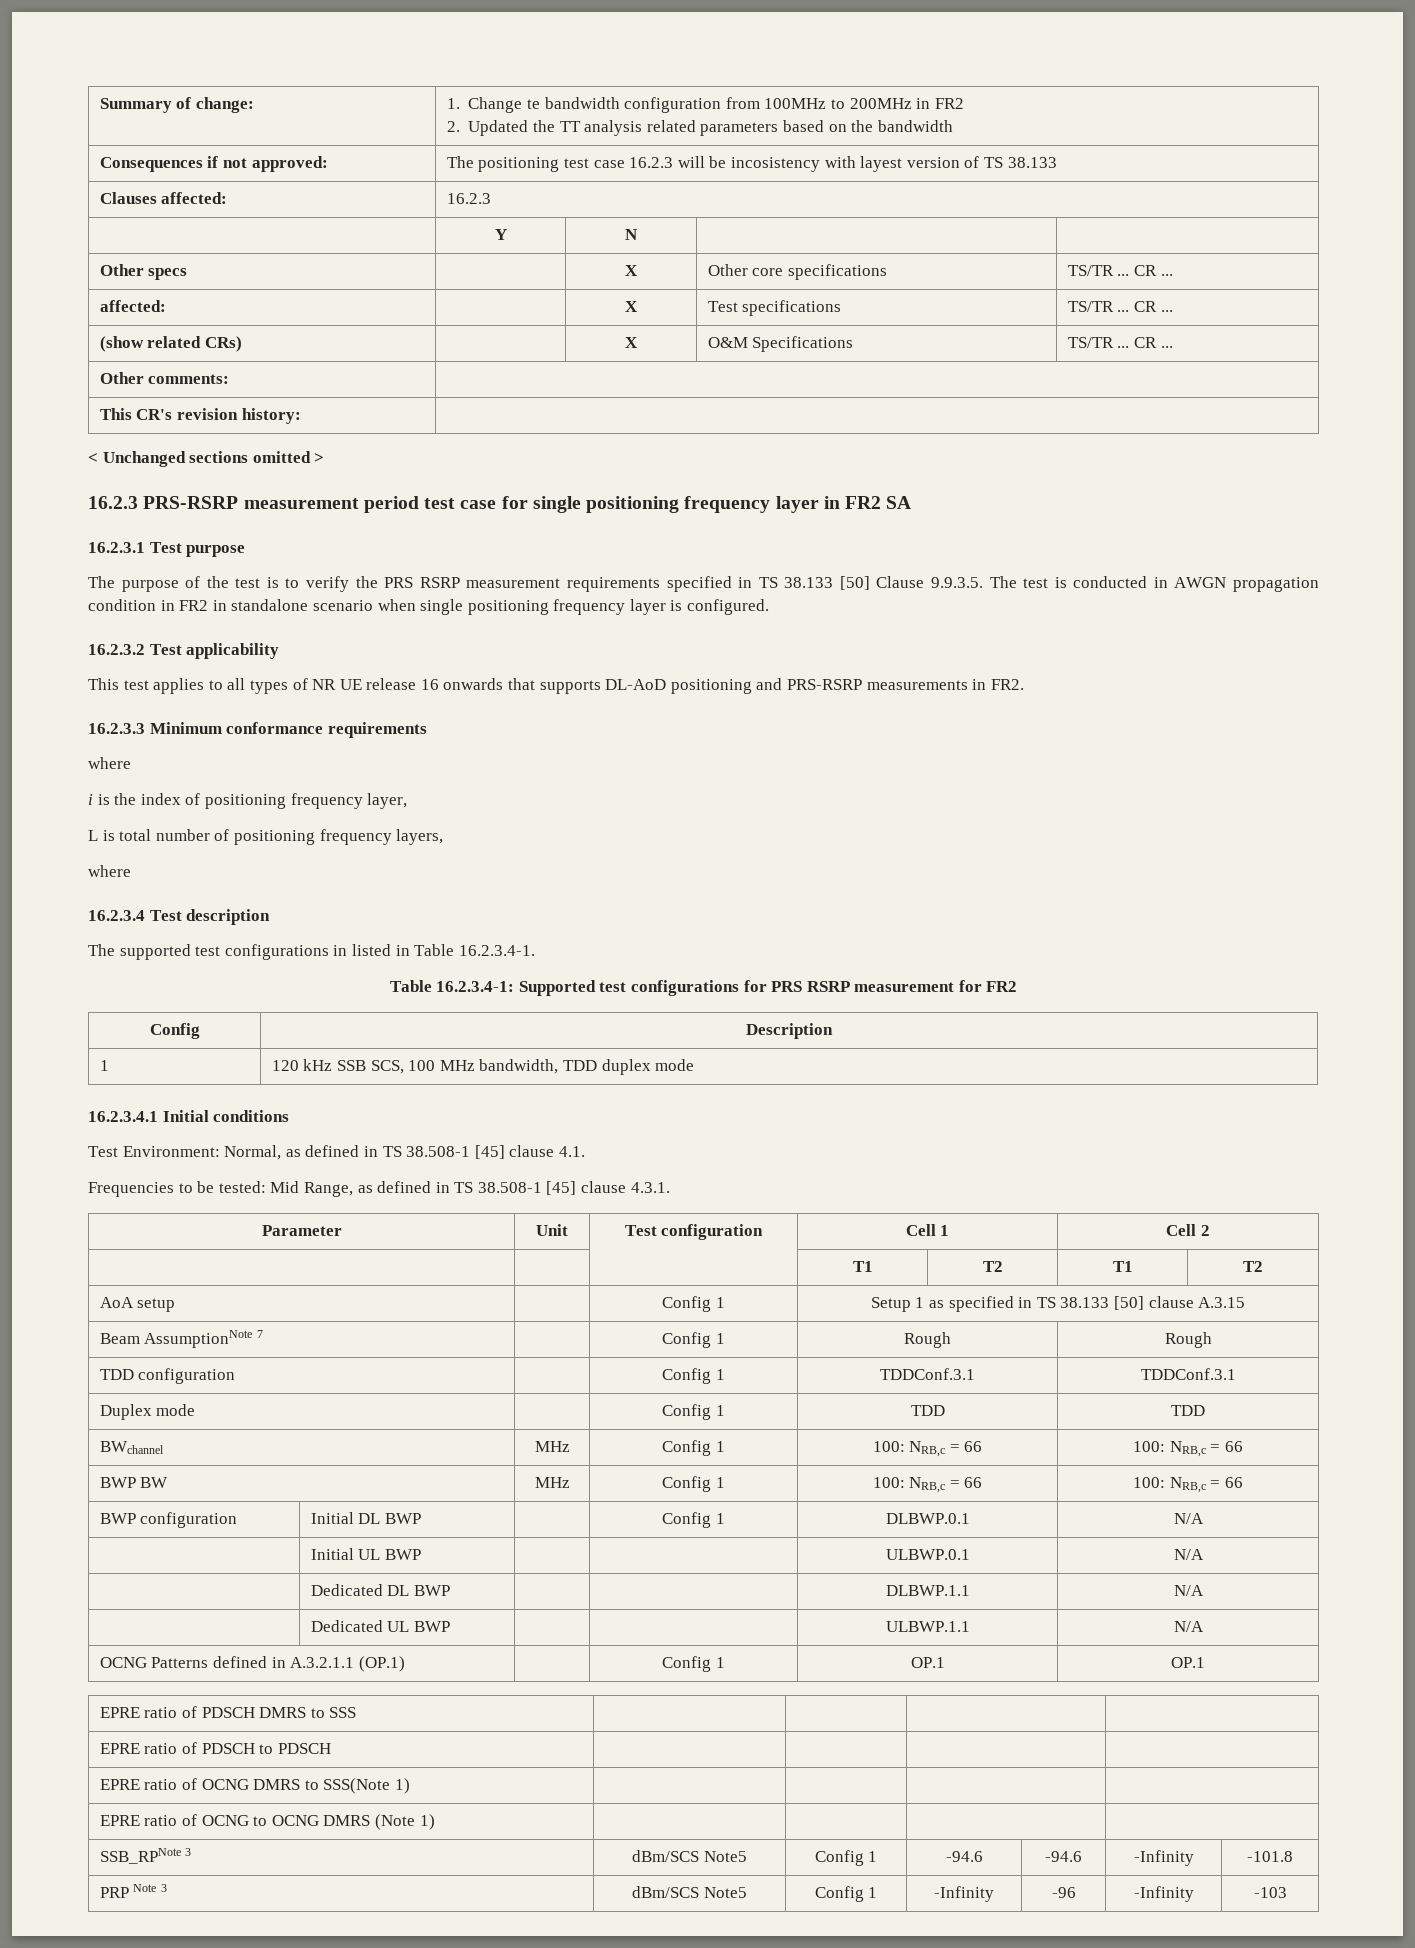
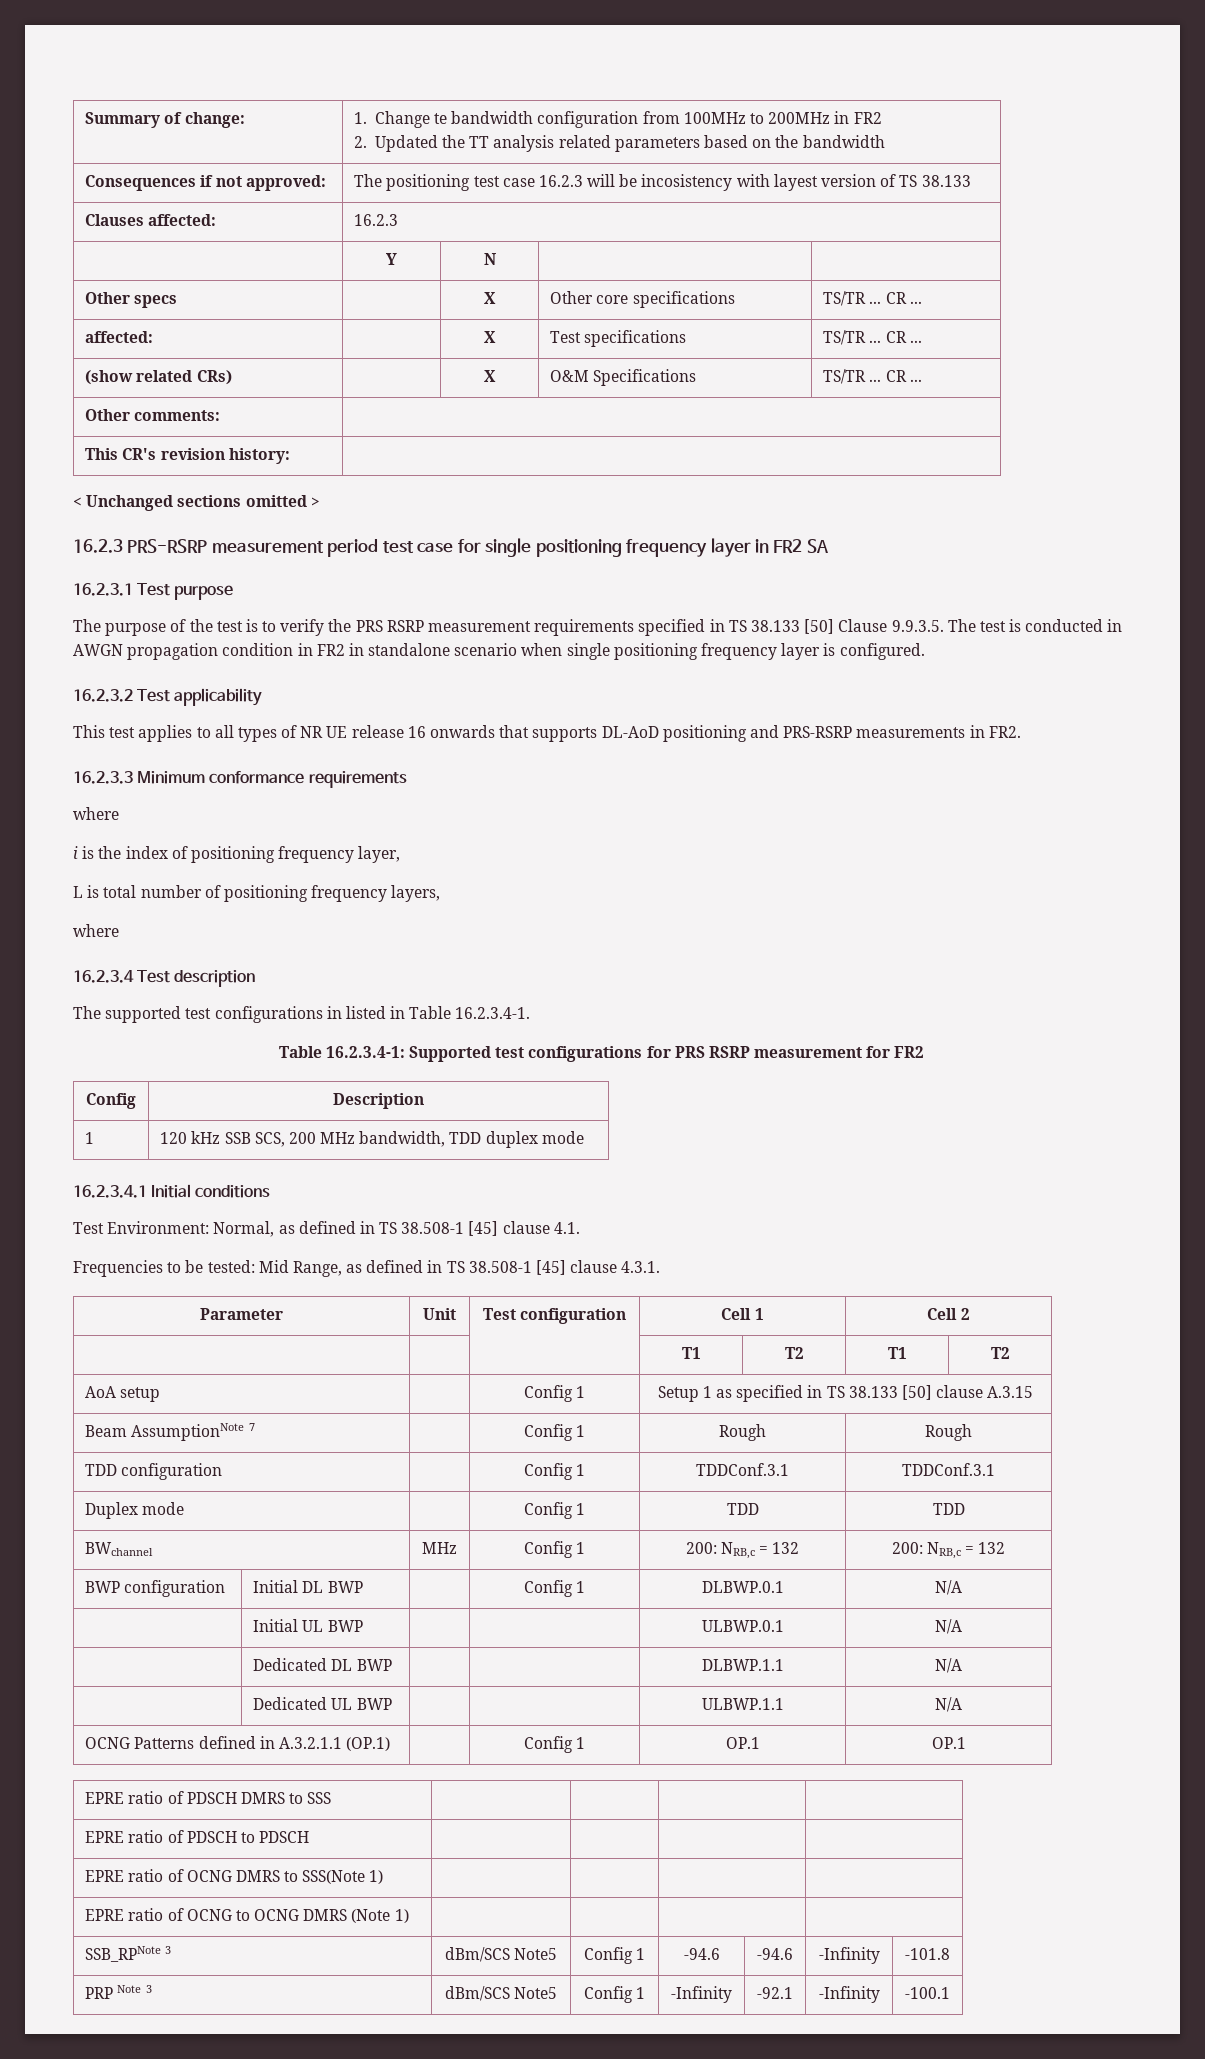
- 1 | 120 kHz SSB SCS, 100 MHz bandwidth, TDD duplex mode
+ 1 | 120 kHz SSB SCS, 200 MHz bandwidth, TDD duplex mode
- BWchannel | MHz | Config 1 | 100: NRB,c = 66 | 100: NRB,c = 66
- BWP BW | MHz | Config 1 | 100: NRB,c = 66 | 100: NRB,c = 66
+ BWchannel | MHz | Config 1 | 200: NRB,c = 132 | 200: NRB,c = 132
- PRP Note 3 | dBm/SCS Note5 | Config 1 | -Infinity | -96 | -Infinity | -103
+ PRP Note 3 | dBm/SCS Note5 | Config 1 | -Infinity | -92.1 | -Infinity | -100.1

